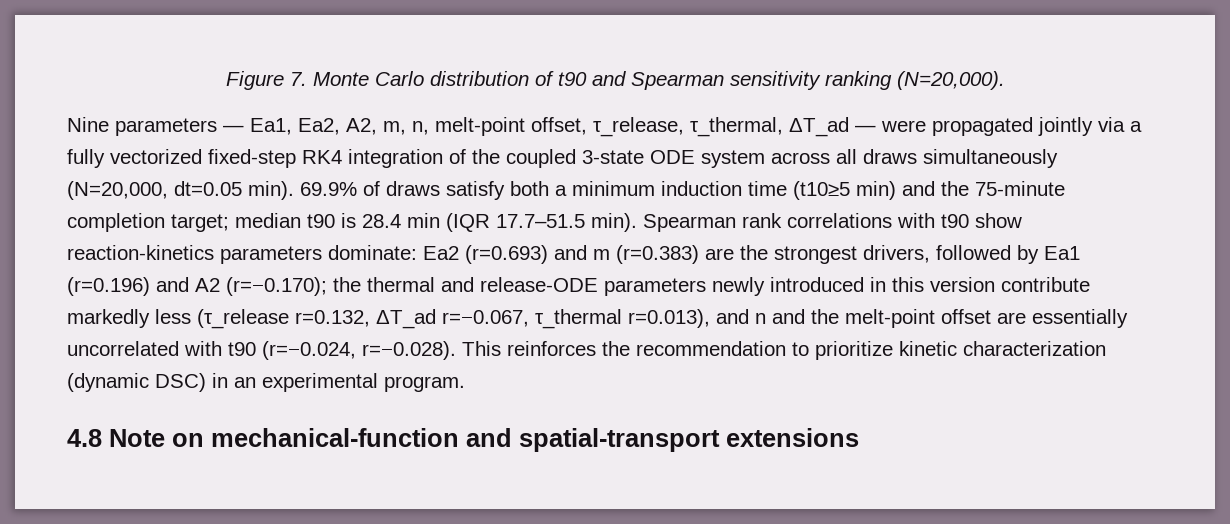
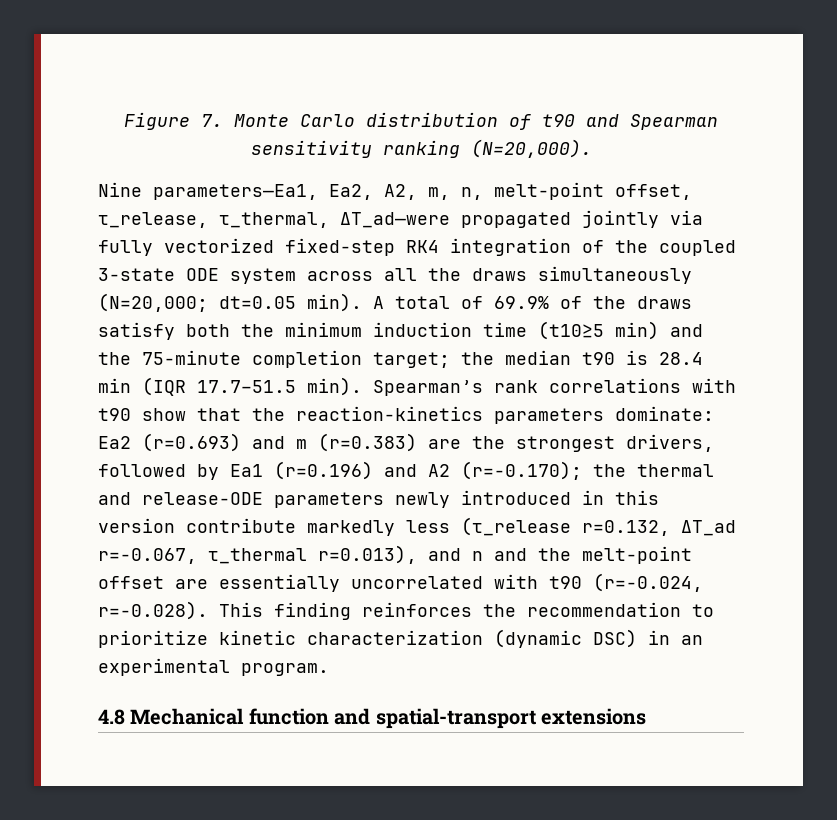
- Nine parameters — Ea1, Ea2, A2, m, n, melt-point offset, τ_release, τ_thermal, ΔT_ad — were propagated jointly via a fully vectorized fixed-step RK4 integration of the coupled 3-state ODE system across all draws simultaneously (N=20,000, dt=0.05 min).
+ Nine parameters—Ea1, Ea2, A2, m, n, melt-point offset, τ_release, τ_thermal, ΔT_ad—were propagated jointly via fully vectorized fixed-step RK4 integration of the coupled 3-state ODE system across all the draws simultaneously (N=20,000; dt=0.05 min).
- 69.9% of draws satisfy both a minimum induction time (t10≥5 min) and the 75-minute completion target; median t90 is 28.4 min (IQR 17.7–51.5 min).
+ A total of 69.9% of the draws satisfy both the minimum induction time (t10≥5 min) and the 75-minute completion target; the median t90 is 28.4 min (IQR 17.7–51.5 min).
- Spearman rank correlations with t90 show reaction-kinetics parameters dominate:
+ Spearman’s rank correlations with t90 show that the reaction-kinetics parameters dominate:
- the thermal and release-ODE parameters newly introduced in this version contribute markedly less (τ_release r=0.132, ΔT_ad r=−0.067, τ_thermal r=0.013), and n and the melt-point offset are essentially uncorrelated with t90 (r=−0.024, r=−0.028). This reinforces the recommendation to prioritize kinetic characterization (dynamic DSC) in an experimental program.
+ the thermal and release-ODE parameters newly introduced in this version contribute markedly less (τ_release r=0.132, ΔT_ad r=−0.067, τ_thermal r=0.013), and n and the melt-point offset are essentially uncorrelated with t90 (r=−0.024, r=−0.028). This finding reinforces the recommendation to prioritize kinetic characterization (dynamic DSC) in an experimental program.
- 4.8 Note on mechanical-function and spatial-transport extensions
+ 4.8 Mechanical function and spatial-transport extensions

